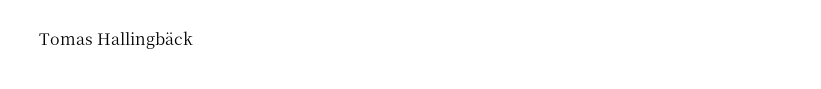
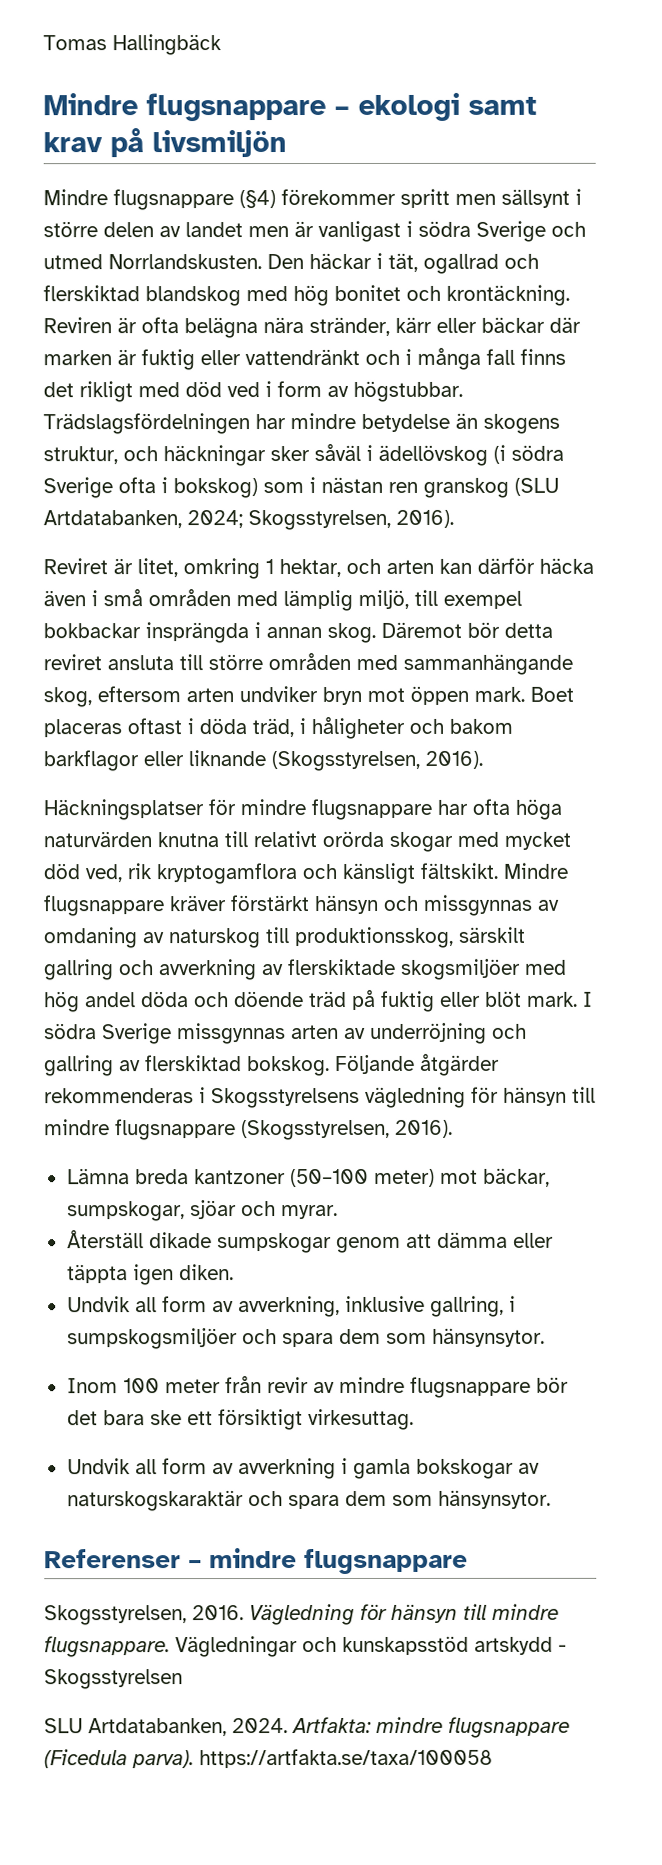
+ Mindre flugsnappare – ekologi samt krav på livsmiljön
+ Mindre flugsnappare (§4) förekommer spritt men sällsynt i större delen av landet men är vanligast i södra Sverige och utmed Norrlandskusten. Den häckar i tät, ogallrad och flerskiktad blandskog med hög bonitet och krontäckning. Reviren är ofta belägna nära stränder, kärr eller bäckar där marken är fuktig eller vattendränkt och i många fall finns det rikligt med död ved i form av högstubbar. Trädslagsfördelningen har mindre betydelse än skogens struktur, och häckningar sker såväl i ädellövskog (i södra Sverige ofta i bokskog) som i nästan ren granskog (SLU Artdatabanken, 2024; Skogsstyrelsen, 2016).
+ Reviret är litet, omkring 1 hektar, och arten kan därför häcka även i små områden med lämplig miljö, till exempel bokbackar insprängda i annan skog. Däremot bör detta reviret ansluta till större områden med sammanhängande skog, eftersom arten undviker bryn mot öppen mark. Boet placeras oftast i döda träd, i håligheter och bakom barkflagor eller liknande (Skogsstyrelsen, 2016).
+ Häckningsplatser för mindre flugsnappare har ofta höga naturvärden knutna till relativt orörda skogar med mycket död ved, rik kryptogamflora och känsligt fältskikt. Mindre flugsnappare kräver förstärkt hänsyn och missgynnas av omdaning av naturskog till produktionsskog, särskilt gallring och avverkning av flerskiktade skogsmiljöer med hög andel döda och döende träd på fuktig eller blöt mark. I södra Sverige missgynnas arten av underröjning och gallring av flerskiktad bokskog. Följande åtgärder rekommenderas i Skogsstyrelsens vägledning för hänsyn till mindre flugsnappare (Skogsstyrelsen, 2016).
+ Lämna breda kantzoner (50–100 meter) mot bäckar, sumpskogar, sjöar och myrar.
+ Återställ dikade sumpskogar genom att dämma eller täppta igen diken.
+ Undvik all form av avverkning, inklusive gallring, i sumpskogsmiljöer och spara dem som hänsynsytor.
+ Inom 100 meter från revir av mindre flugsnappare bör det bara ske ett försiktigt virkesuttag.
+ Undvik all form av avverkning i gamla bokskogar av naturskogskaraktär och spara dem som hänsynsytor.
+ Referenser – mindre flugsnappare
+ Skogsstyrelsen, 2016. Vägledning för hänsyn till mindre flugsnappare. Vägledningar och kunskapsstöd artskydd - Skogsstyrelsen
+ SLU Artdatabanken, 2024. Artfakta: mindre flugsnappare (Ficedula parva). https://artfakta.se/taxa/100058

